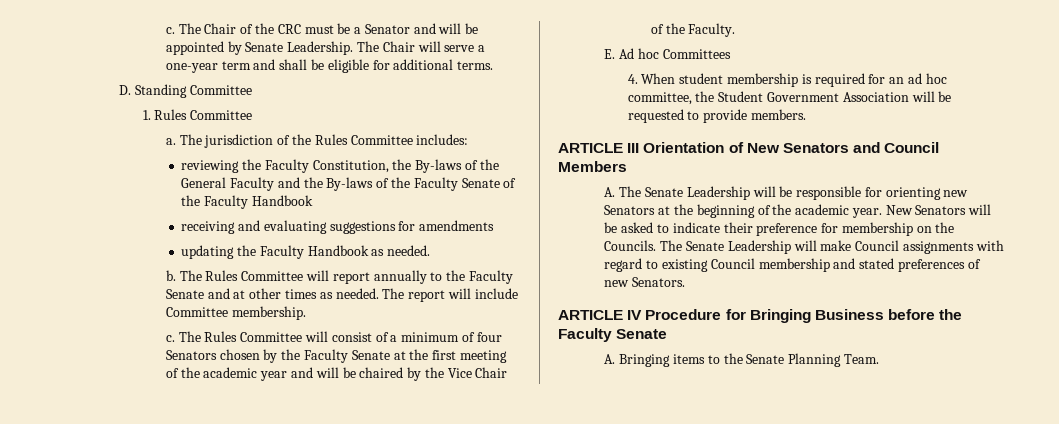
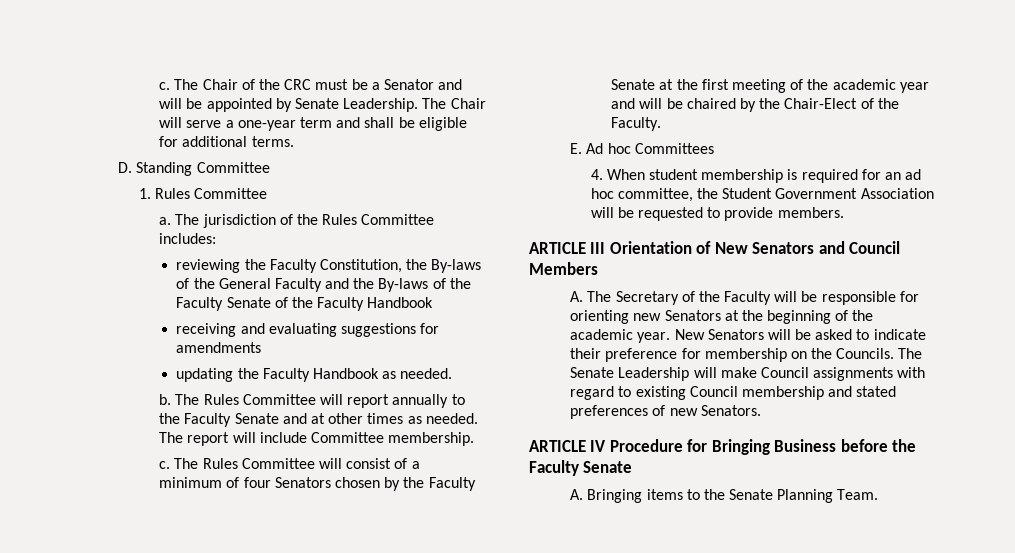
- The Rules Committee will consist of a minimum of four Senators chosen by the Faculty Senate at the first meeting of the academic year and will be chaired by the Vice Chair of the Faculty.
+ The Rules Committee will consist of a minimum of four Senators chosen by the Faculty Senate at the first meeting of the academic year and will be chaired by the Chair-Elect of the Faculty.
- A. The Senate Leadership will be responsible for orienting new Senators at the beginning of the academic year.
+ A. The Secretary of the Faculty will be responsible for orienting new Senators at the beginning of the academic year.

